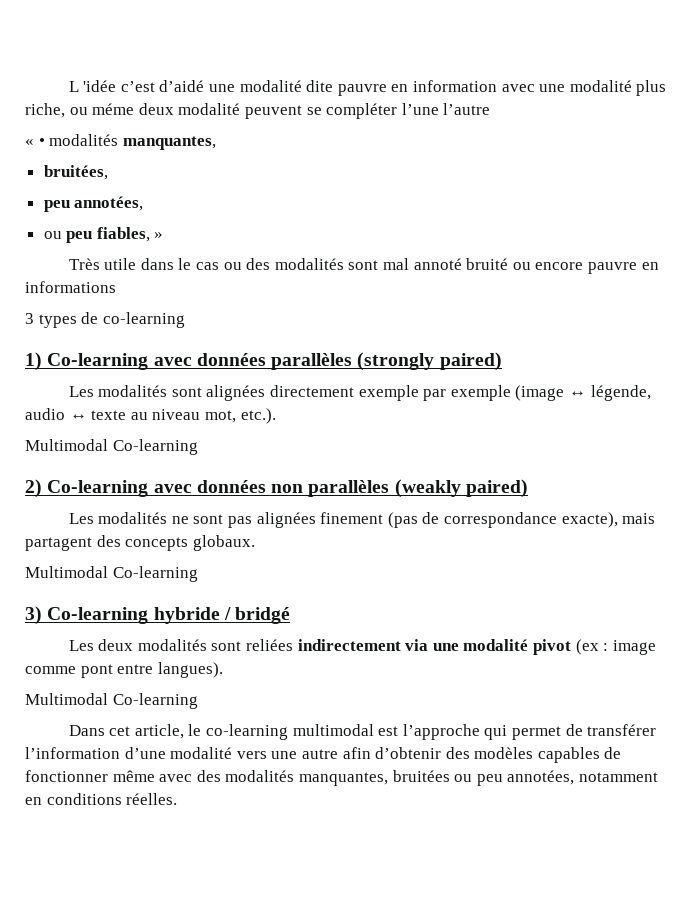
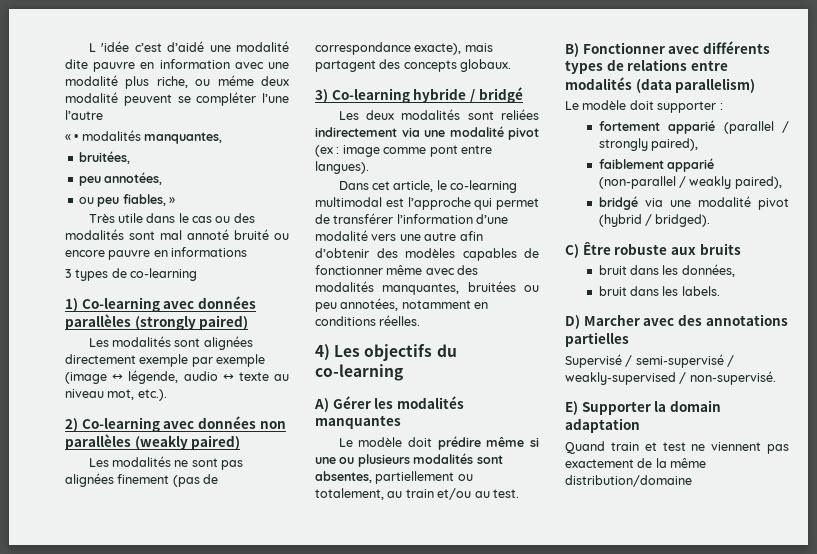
  Les modalités sont alignées directement exemple par exemple (image ↔ légende, audio ↔ texte au niveau mot, etc.).
- Multimodal Co-learning
  Les modalités ne sont pas alignées finement (pas de correspondance exacte), mais partagent des concepts globaux.
- Multimodal Co-learning
  Les deux modalités sont reliées indirectement via une modalité pivot (ex : image comme pont entre langues).
- Multimodal Co-learning
+ 4) Les objectifs du co-learning
+ A) Gérer les modalités manquantes
+ Le modèle doit prédire même si une ou plusieurs modalités sont absentes, partiellement ou totalement, au train et/ou au test.
+ B) Fonctionner avec différents types de relations entre modalités (data parallelism)
+ Le modèle doit supporter :
+ fortement apparié (parallel / strongly paired),
+ faiblement apparié (non-parallel / weakly paired),
+ bridgé via une modalité pivot (hybrid / bridged).
+ C) Être robuste aux bruits
+ bruit dans les données,
+ bruit dans les labels.
+ D) Marcher avec des annotations partielles
+ Supervisé / semi-supervisé / weakly-supervised / non-supervisé.
+ E) Supporter la domain adaptation
+ Quand train et test ne viennent pas exactement de la même distribution/domaine

